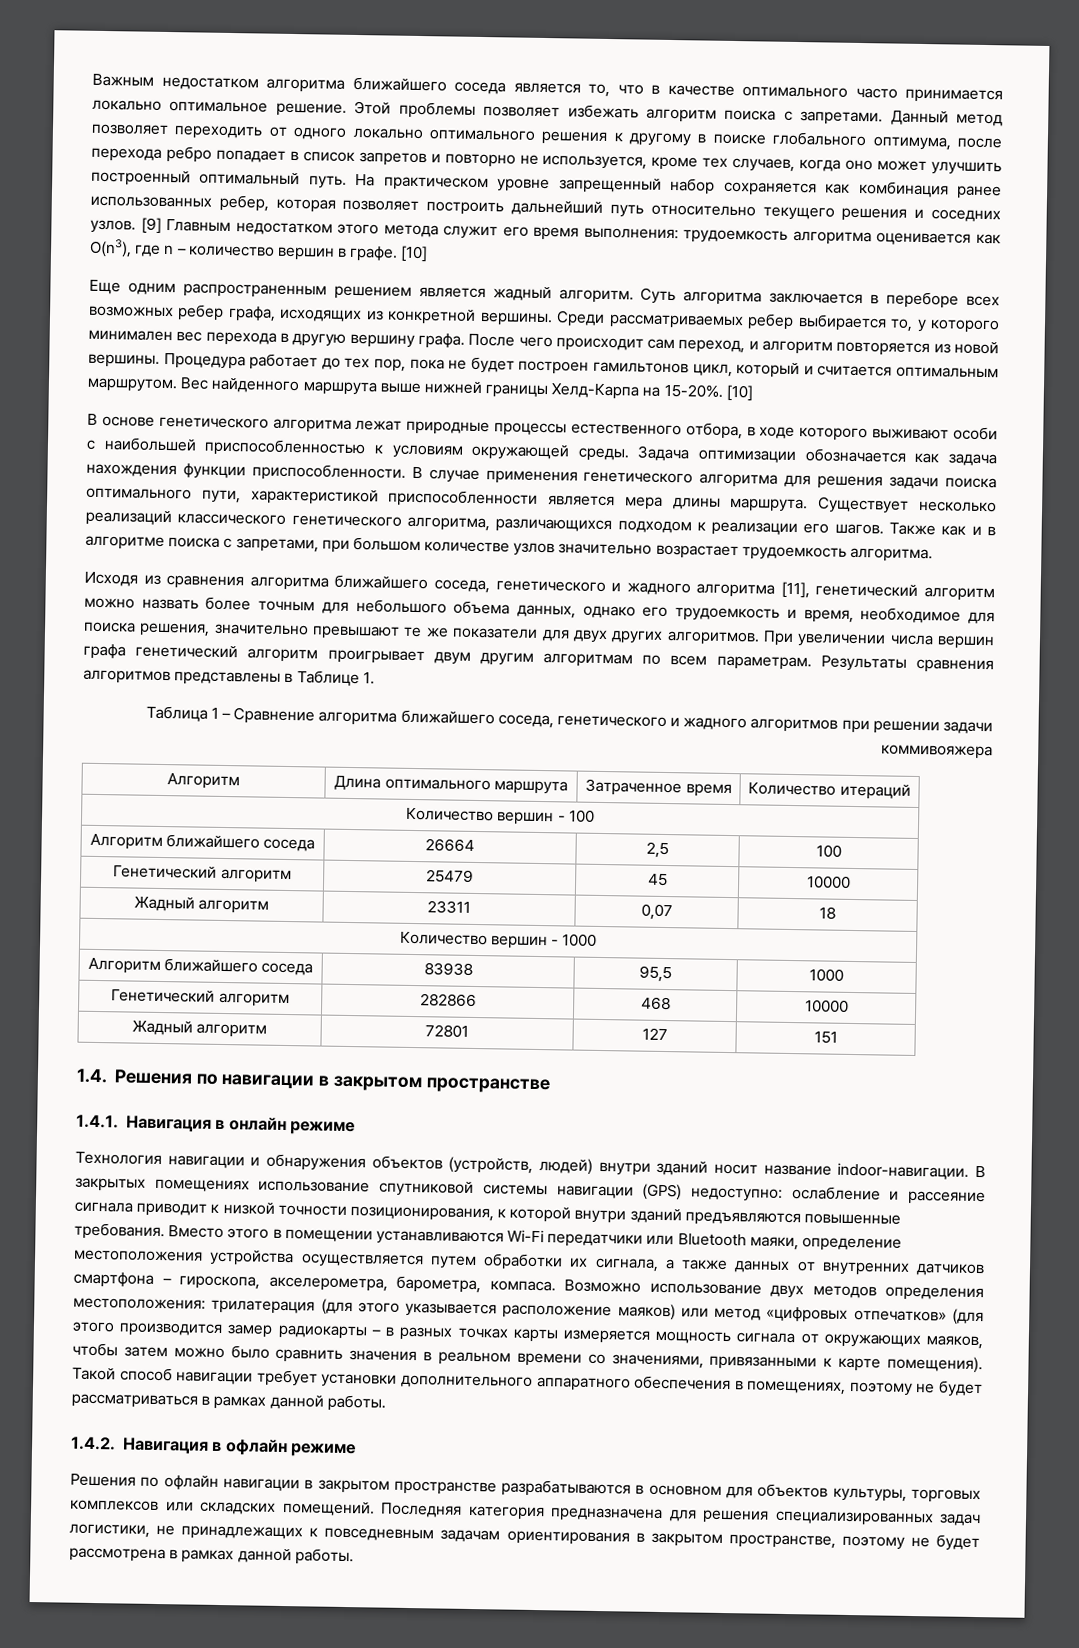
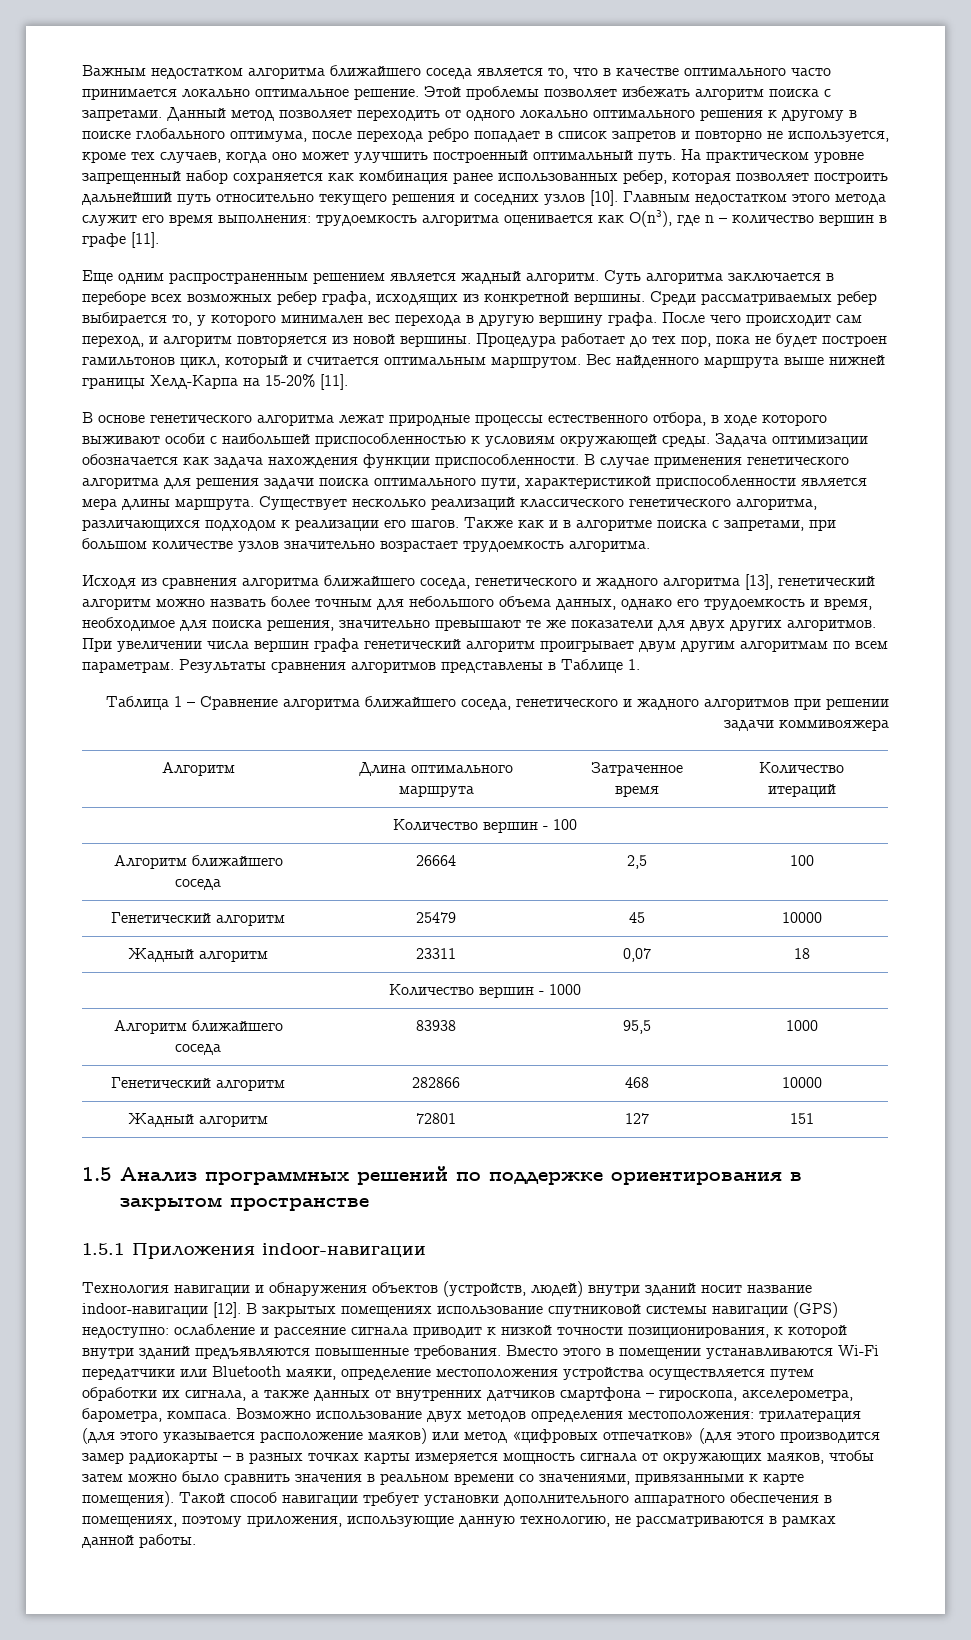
- На практическом уровне запрещенный набор сохраняется как комбинация ранее использованных ребер, которая позволяет построить дальнейший путь относительно текущего решения и соседних узлов. [9] Главным недостатком этого метода служит его время выполнения: трудоемкость алгоритма оценивается как О(n3), где n – количество вершин в графе. [10]
+ На практическом уровне запрещенный набор сохраняется как комбинация ранее использованных ребер, которая позволяет построить дальнейший путь относительно текущего решения и соседних узлов [10]. Главным недостатком этого метода служит его время выполнения: трудоемкость алгоритма оценивается как О(n3), где n – количество вершин в графе [11].
- Вес найденного маршрута выше нижней границы Хелд-Карпа на 15-20%. [10]
+ Вес найденного маршрута выше нижней границы Хелд-Карпа на 15-20% [11].
- Исходя из сравнения алгоритма ближайшего соседа, генетического и жадного алгоритма [11], генетический алгоритм можно назвать более точным для небольшого объема данных, однако его трудоемкость и время, необходимое для поиска решения, значительно превышают те же показатели для двух других алгоритмов.
+ Исходя из сравнения алгоритма ближайшего соседа, генетического и жадного алгоритма [13], генетический алгоритм можно назвать более точным для небольшого объема данных, однако его трудоемкость и время, необходимое для поиска решения, значительно превышают те же показатели для двух других алгоритмов.
- 1.4. Решения по навигации в закрытом пространстве
- 1.4.1. Навигация в онлайн режиме
+ 1.5 Анализ программных решений по поддержке ориентирования в закрытом пространстве
+ 1.5.1 Приложения indoor-навигации
- Технология навигации и обнаружения объектов (устройств, людей) внутри зданий носит название indoor-навигации.
+ Технология навигации и обнаружения объектов (устройств, людей) внутри зданий носит название indoor-навигации [12].
- Такой способ навигации требует установки дополнительного аппаратного обеспечения в помещениях, поэтому не будет рассматриваться в рамках данной работы.
- 1.4.2. Навигация в офлайн режиме
- Решения по офлайн навигации в закрытом пространстве разрабатываются в основном для объектов культуры, торговых комплексов или складских помещений. Последняя категория предназначена для решения специализированных задач логистики, не принадлежащих к повседневным задачам ориентирования в закрытом пространстве, поэтому не будет рассмотрена в рамках данной работы.
+ Такой способ навигации требует установки дополнительного аппаратного обеспечения в помещениях, поэтому приложения, использующие данную технологию, не рассматриваются в рамках данной работы.

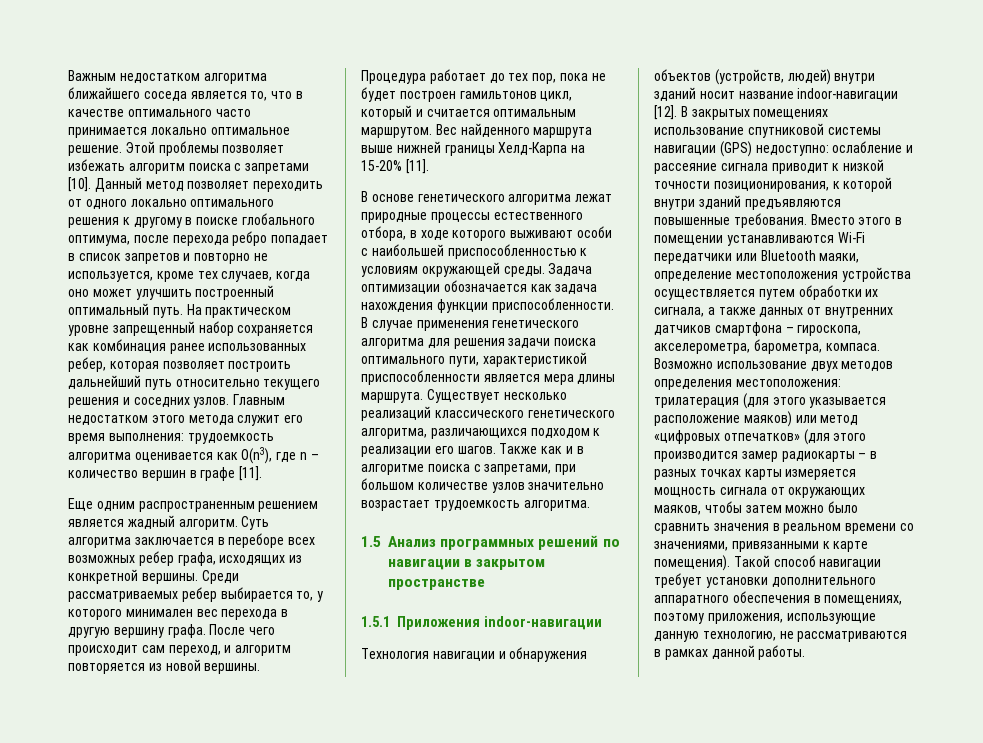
- Этой проблемы позволяет избежать алгоритм поиска с запретами.
+ Этой проблемы позволяет избежать алгоритм поиска с запретами [10].
- На практическом уровне запрещенный набор сохраняется как комбинация ранее использованных ребер, которая позволяет построить дальнейший путь относительно текущего решения и соседних узлов [10].
+ На практическом уровне запрещенный набор сохраняется как комбинация ранее использованных ребер, которая позволяет построить дальнейший путь относительно текущего решения и соседних узлов.
- Исходя из сравнения алгоритма ближайшего соседа, генетического и жадного алгоритма [13], генетический алгоритм можно назвать более точным для небольшого объема данных, однако его трудоемкость и время, необходимое для поиска решения, значительно превышают те же показатели для двух других алгоритмов. При увеличении числа вершин графа генетический алгоритм проигрывает двум другим алгоритмам по всем параметрам. Результаты сравнения алгоритмов представлены в Таблице 1.
- Таблица 1 – Сравнение алгоритма ближайшего соседа, генетического и жадного алгоритмов при решении задачи коммивояжера
- Алгоритм | Длина оптимального маршрута | Затраченное время | Количество итераций
- Количество вершин - 100
- Алгоритм ближайшего соседа | 26664 | 2,5 | 100
- Генетический алгоритм | 25479 | 45 | 10000
- Жадный алгоритм | 23311 | 0,07 | 18
- Количество вершин - 1000
- Алгоритм ближайшего соседа | 83938 | 95,5 | 1000
- Генетический алгоритм | 282866 | 468 | 10000
- Жадный алгоритм | 72801 | 127 | 151
- 1.5 Анализ программных решений по поддержке ориентирования в закрытом пространстве
+ 1.5 Анализ программных решений по навигации в закрытом пространстве

